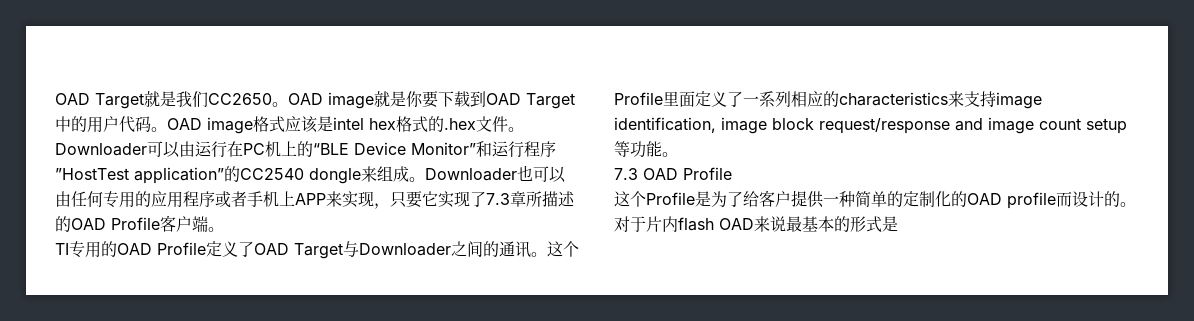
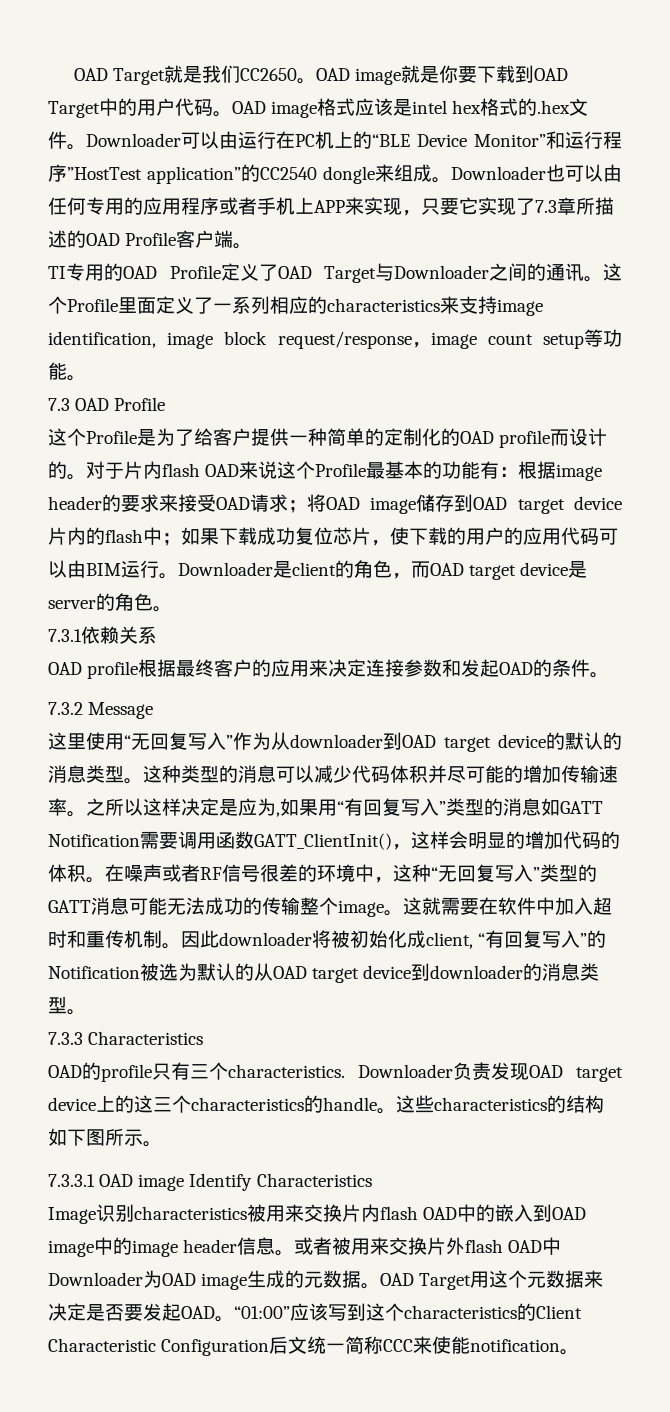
- 这个Profile里面定义了一系列相应的characteristics来支持image identification, image block request/response and image count setup等功能。
+ 这个Profile里面定义了一系列相应的characteristics来支持image identification, image block request/response，image count setup等功能。
- 对于片内flash OAD来说最基本的形式是
+ 对于片内flash OAD来说这个Profile最基本的功能有：根据image header的要求来接受OAD请求；将OAD image储存到OAD target device片内的flash中；如果下载成功复位芯片，使下载的用户的应用代码可以由BIM运行。Downloader是client的角色，而OAD target device是server的角色。
+ 7.3.1依赖关系
+ OAD profile根据最终客户的应用来决定连接参数和发起OAD的条件。
+ 7.3.2 Message
+ 这里使用“无回复写入”作为从downloader到OAD target device的默认的消息类型。这种类型的消息可以减少代码体积并尽可能的增加传输速率。之所以这样决定是应为,如果用“有回复写入”类型的消息如GATT Notification需要调用函数GATT_ClientInit()，这样会明显的增加代码的体积。在噪声或者RF信号很差的环境中，这种“无回复写入”类型的GATT消息可能无法成功的传输整个image。这就需要在软件中加入超时和重传机制。因此downloader将被初始化成client, “有回复写入”的Notification被选为默认的从OAD target device到downloader的消息类型。
+ 7.3.3 Characteristics
+ OAD的profile只有三个characteristics. Downloader负责发现OAD target device上的这三个characteristics的handle。这些characteristics的结构如下图所示。
+ 7.3.3.1 OAD image Identify Characteristics
+ Image识别characteristics被用来交换片内flash OAD中的嵌入到OAD image中的image header信息。或者被用来交换片外flash OAD中Downloader为OAD image生成的元数据。OAD Target用这个元数据来决定是否要发起OAD。“01:00”应该写到这个characteristics的Client Characteristic Configuration后文统一简称CCC来使能notification。

